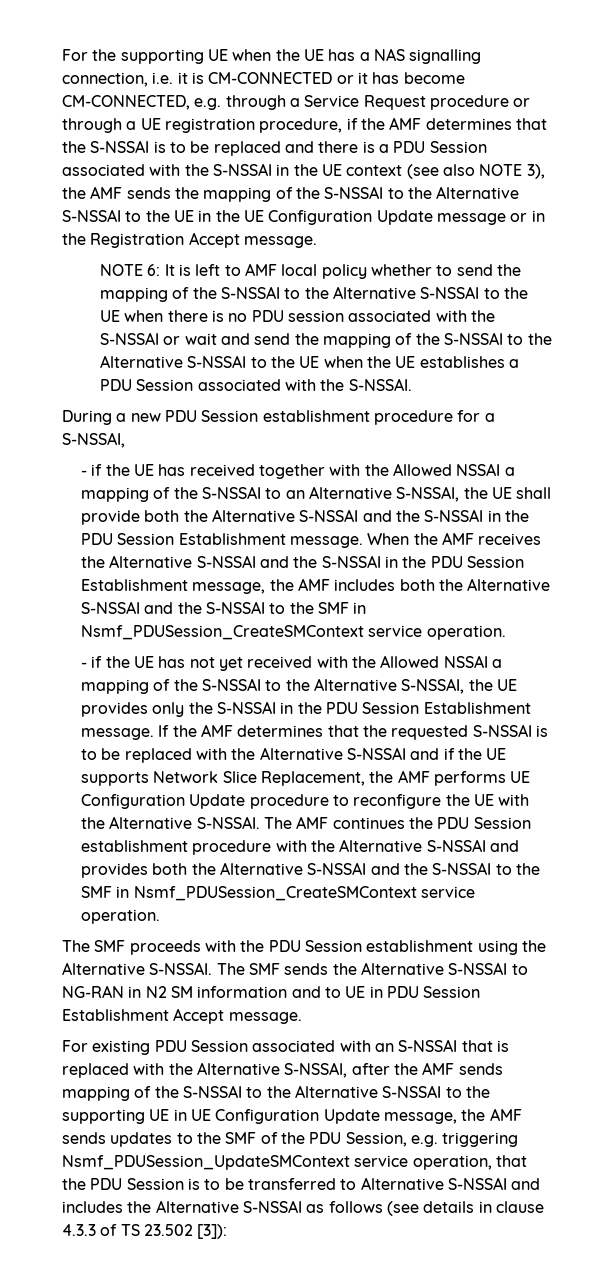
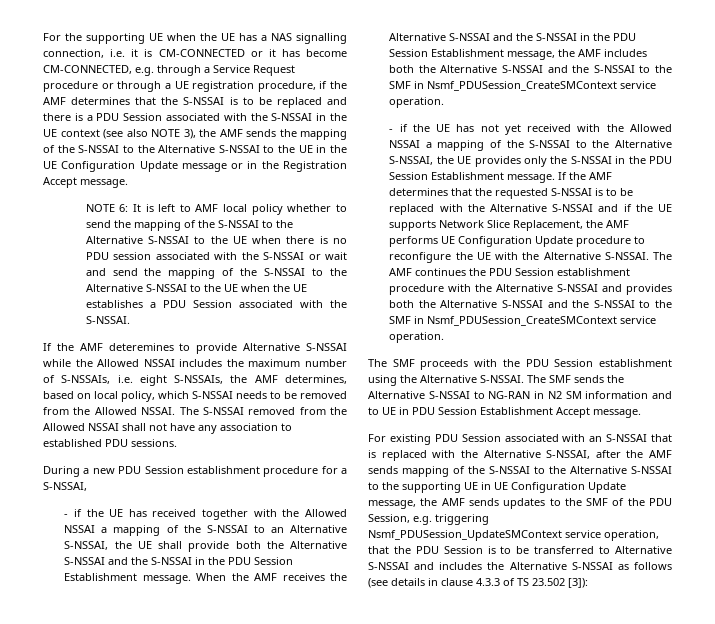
+ If the AMF deteremines to provide Alternative S-NSSAI while the Allowed NSSAI includes the maximum number of S-NSSAIs, i.e. eight S-NSSAIs, the AMF determines, based on local policy, which S-NSSAI needs to be removed from the Allowed NSSAI. The S-NSSAI removed from the Allowed NSSAI shall not have any association to established PDU sessions.

